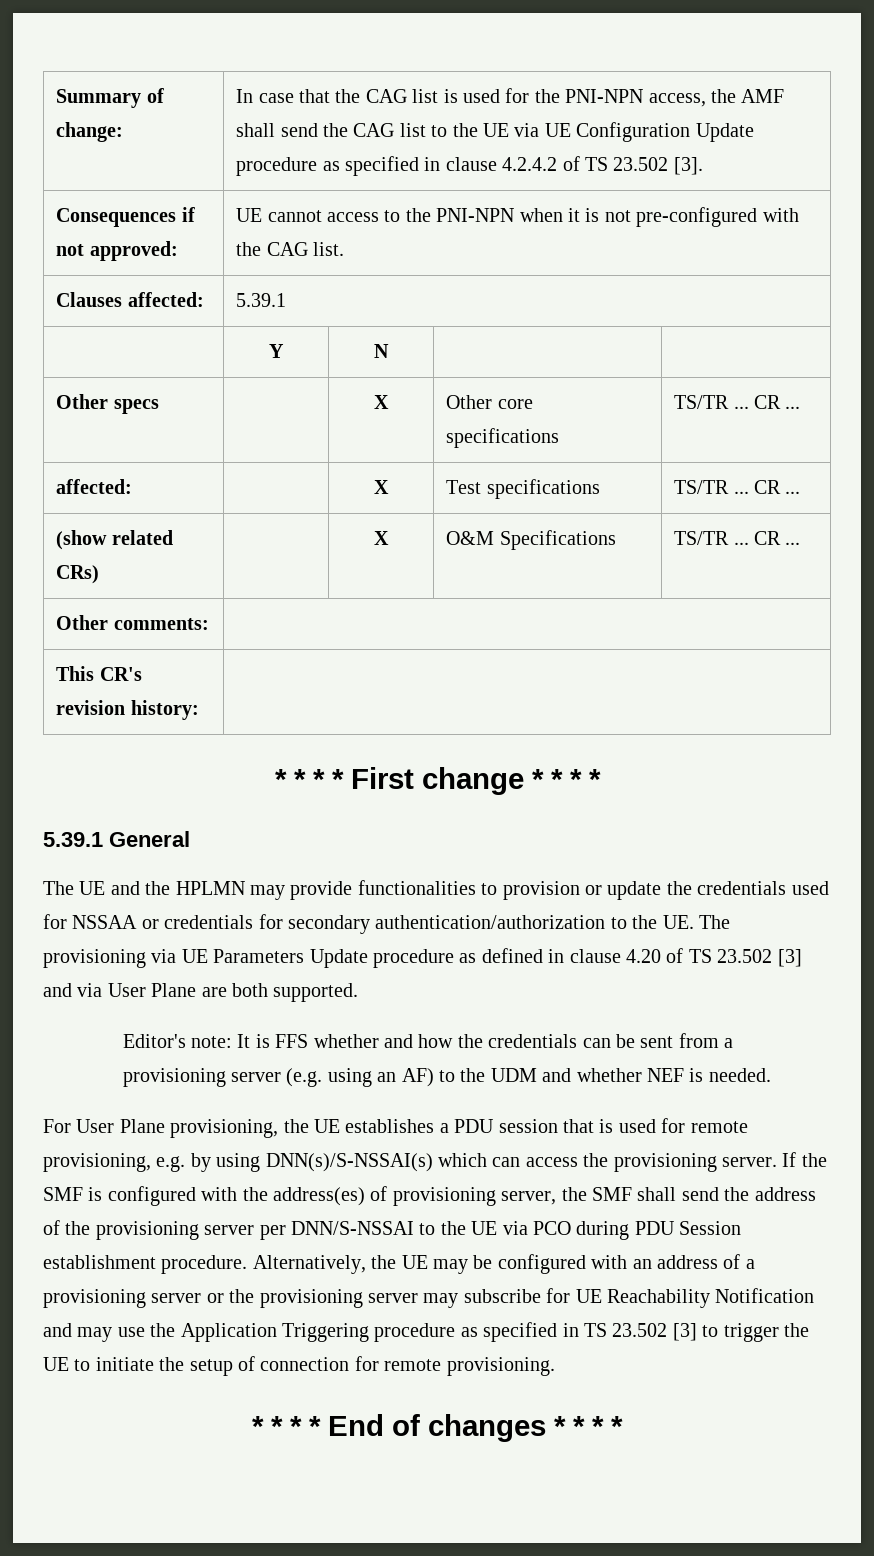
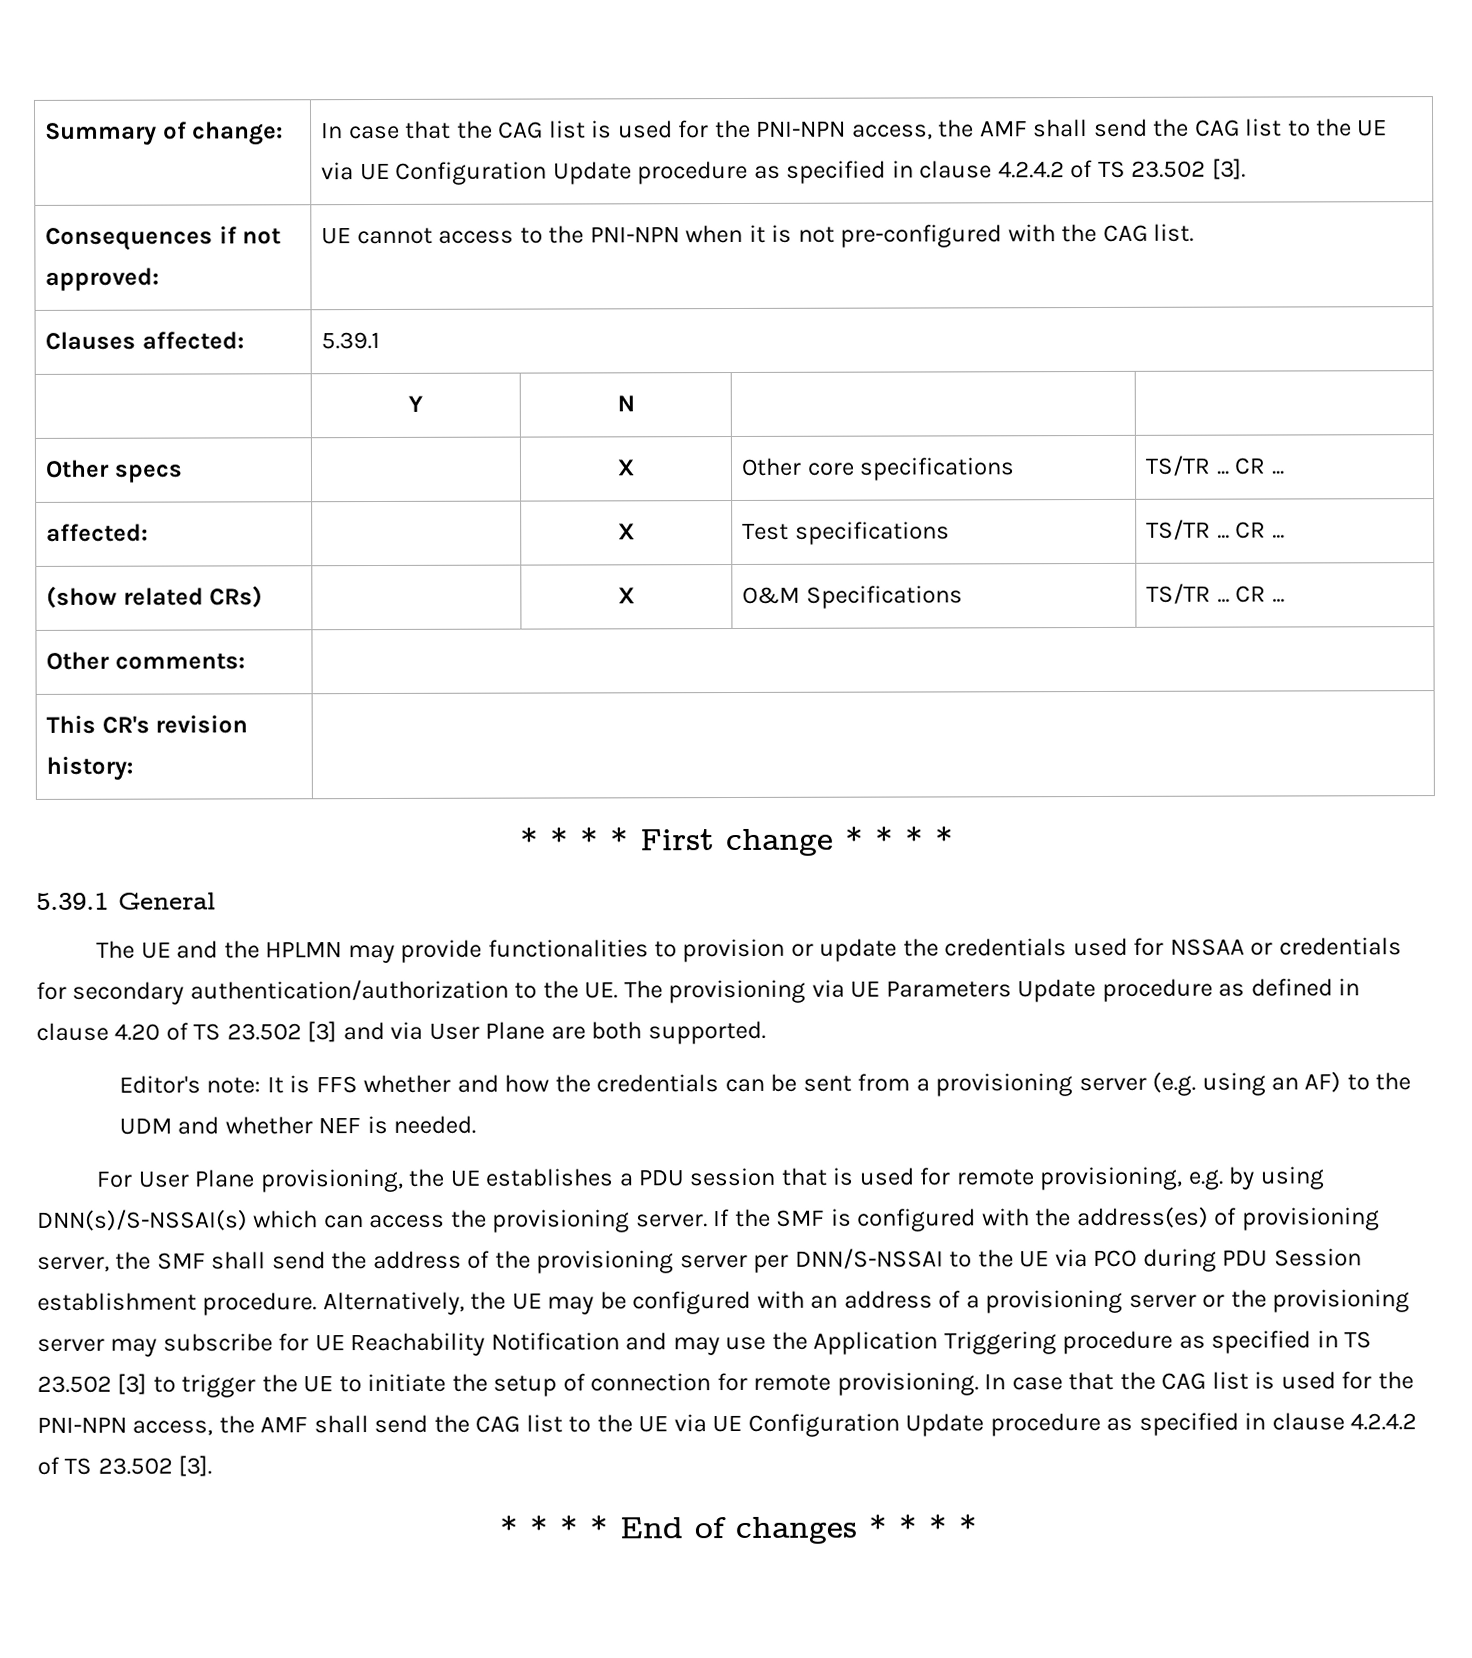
- Alternatively, the UE may be configured with an address of a provisioning server or the provisioning server may subscribe for UE Reachability Notification and may use the Application Triggering procedure as specified in TS 23.502 [3] to trigger the UE to initiate the setup of connection for remote provisioning.
+ Alternatively, the UE may be configured with an address of a provisioning server or the provisioning server may subscribe for UE Reachability Notification and may use the Application Triggering procedure as specified in TS 23.502 [3] to trigger the UE to initiate the setup of connection for remote provisioning. In case that the CAG list is used for the PNI-NPN access, the AMF shall send the CAG list to the UE via UE Configuration Update procedure as specified in clause 4.2.4.2 of TS 23.502 [3].

